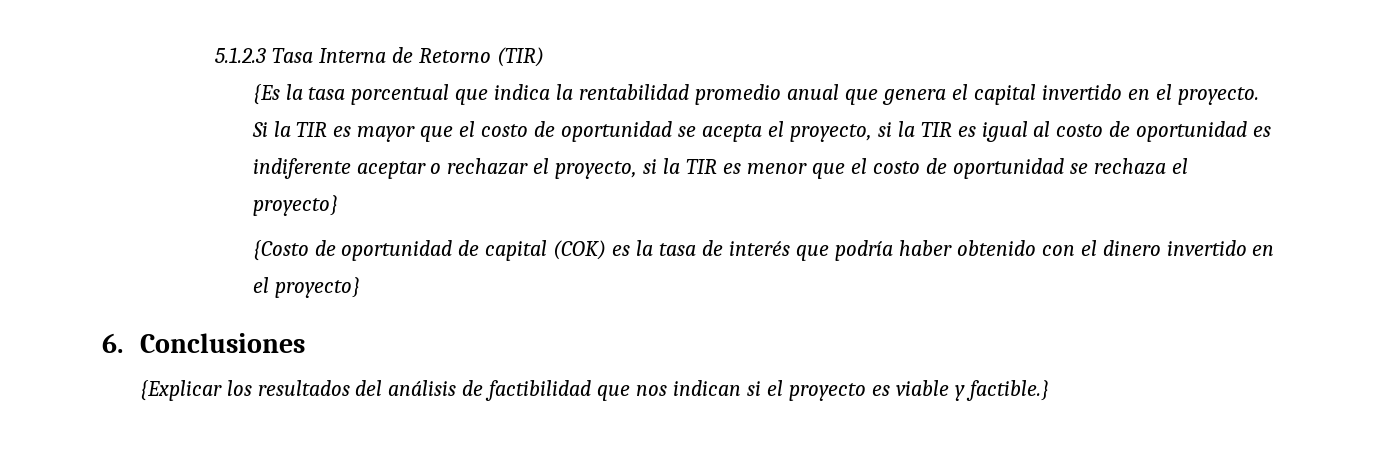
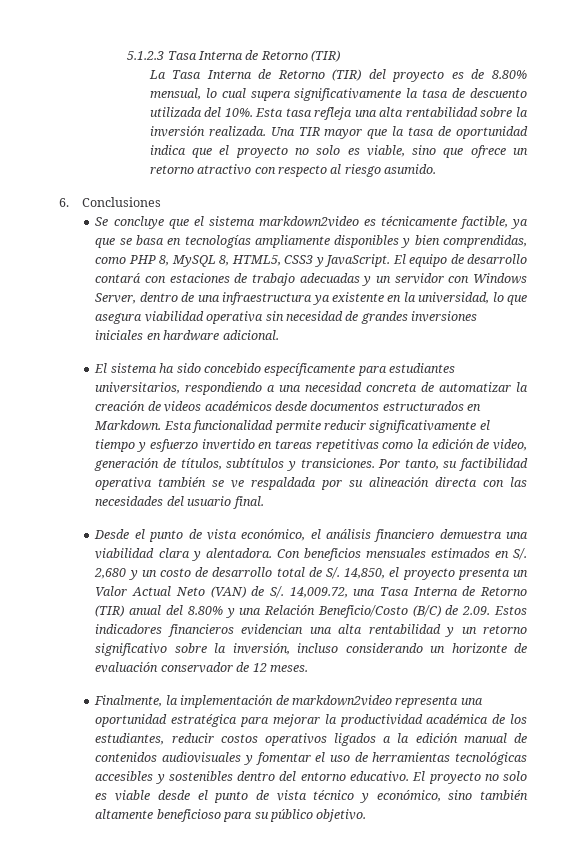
- {Es la tasa porcentual que indica la rentabilidad promedio anual que genera el capital invertido en el proyecto. Si la TIR es mayor que el costo de oportunidad se acepta el proyecto, si la TIR es igual al costo de oportunidad es indiferente aceptar o rechazar el proyecto, si la TIR es menor que el costo de oportunidad se rechaza el proyecto}
- {Costo de oportunidad de capital (COK) es la tasa de interés que podría haber obtenido con el dinero invertido en el proyecto}
+ La Tasa Interna de Retorno (TIR) del proyecto es de 8.80% mensual, lo cual supera significativamente la tasa de descuento utilizada del 10%. Esta tasa refleja una alta rentabilidad sobre la inversión realizada. Una TIR mayor que la tasa de oportunidad indica que el proyecto no solo es viable, sino que ofrece un retorno atractivo con respecto al riesgo asumido.
  6. Conclusiones
- {Explicar los resultados del análisis de factibilidad que nos indican si el proyecto es viable y factible.}
+ Se concluye que el sistema markdown2video es técnicamente factible, ya que se basa en tecnologías ampliamente disponibles y bien comprendidas, como PHP 8, MySQL 8, HTML5, CSS3 y JavaScript. El equipo de desarrollo contará con estaciones de trabajo adecuadas y un servidor con Windows Server, dentro de una infraestructura ya existente en la universidad, lo que asegura viabilidad operativa sin necesidad de grandes inversiones iniciales en hardware adicional.
+ El sistema ha sido concebido específicamente para estudiantes universitarios, respondiendo a una necesidad concreta de automatizar la creación de videos académicos desde documentos estructurados en Markdown. Esta funcionalidad permite reducir significativamente el tiempo y esfuerzo invertido en tareas repetitivas como la edición de video, generación de títulos, subtítulos y transiciones. Por tanto, su factibilidad operativa también se ve respaldada por su alineación directa con las necesidades del usuario final.
+ Desde el punto de vista económico, el análisis financiero demuestra una viabilidad clara y alentadora. Con beneficios mensuales estimados en S/. 2,680 y un costo de desarrollo total de S/. 14,850, el proyecto presenta un Valor Actual Neto (VAN) de S/. 14,009.72, una Tasa Interna de Retorno (TIR) anual del 8.80% y una Relación Beneficio/Costo (B/C) de 2.09. Estos indicadores financieros evidencian una alta rentabilidad y un retorno significativo sobre la inversión, incluso considerando un horizonte de evaluación conservador de 12 meses.
+ Finalmente, la implementación de markdown2video representa una oportunidad estratégica para mejorar la productividad académica de los estudiantes, reducir costos operativos ligados a la edición manual de contenidos audiovisuales y fomentar el uso de herramientas tecnológicas accesibles y sostenibles dentro del entorno educativo. El proyecto no solo es viable desde el punto de vista técnico y económico, sino también altamente beneficioso para su público objetivo.

